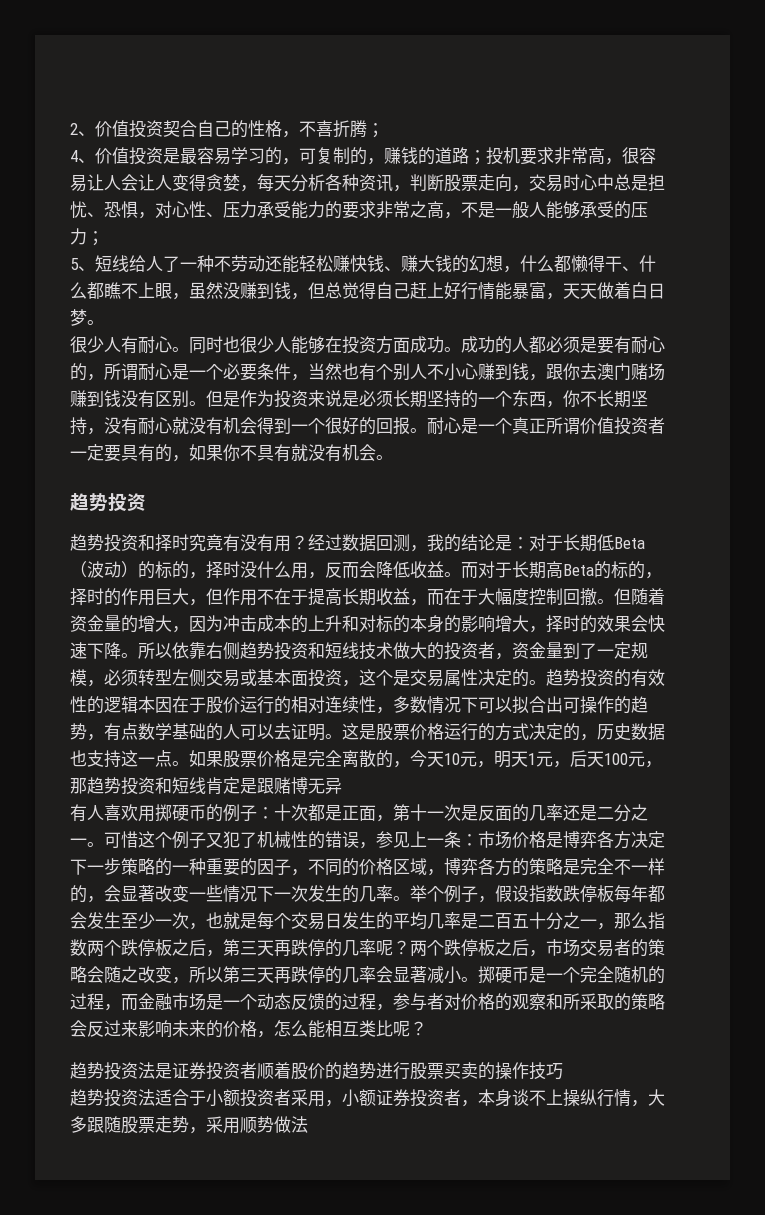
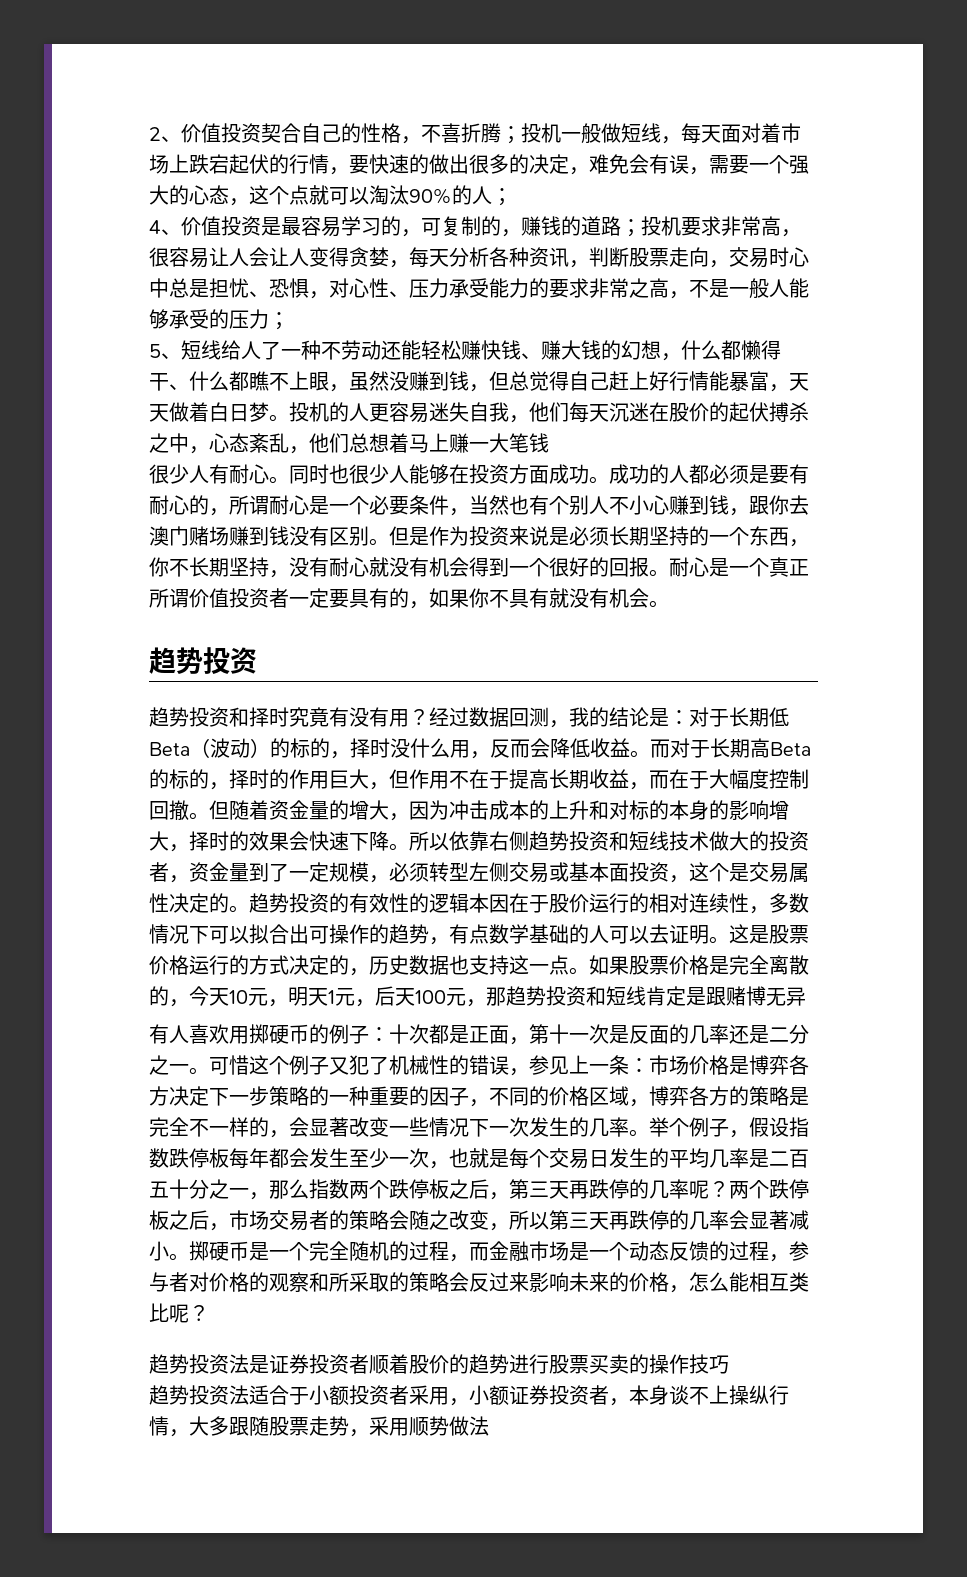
- 2、价值投资契合自己的性格，不喜折腾；
+ 2、价值投资契合自己的性格，不喜折腾；投机一般做短线，每天面对着市场上跌宕起伏的行情，要快速的做出很多的决定，难免会有误，需要一个强大的心态，这个点就可以淘汰90%的人；
+ 投机的人更容易迷失自我，他们每天沉迷在股价的起伏搏杀之中，心态紊乱，他们总想着马上赚一大笔钱

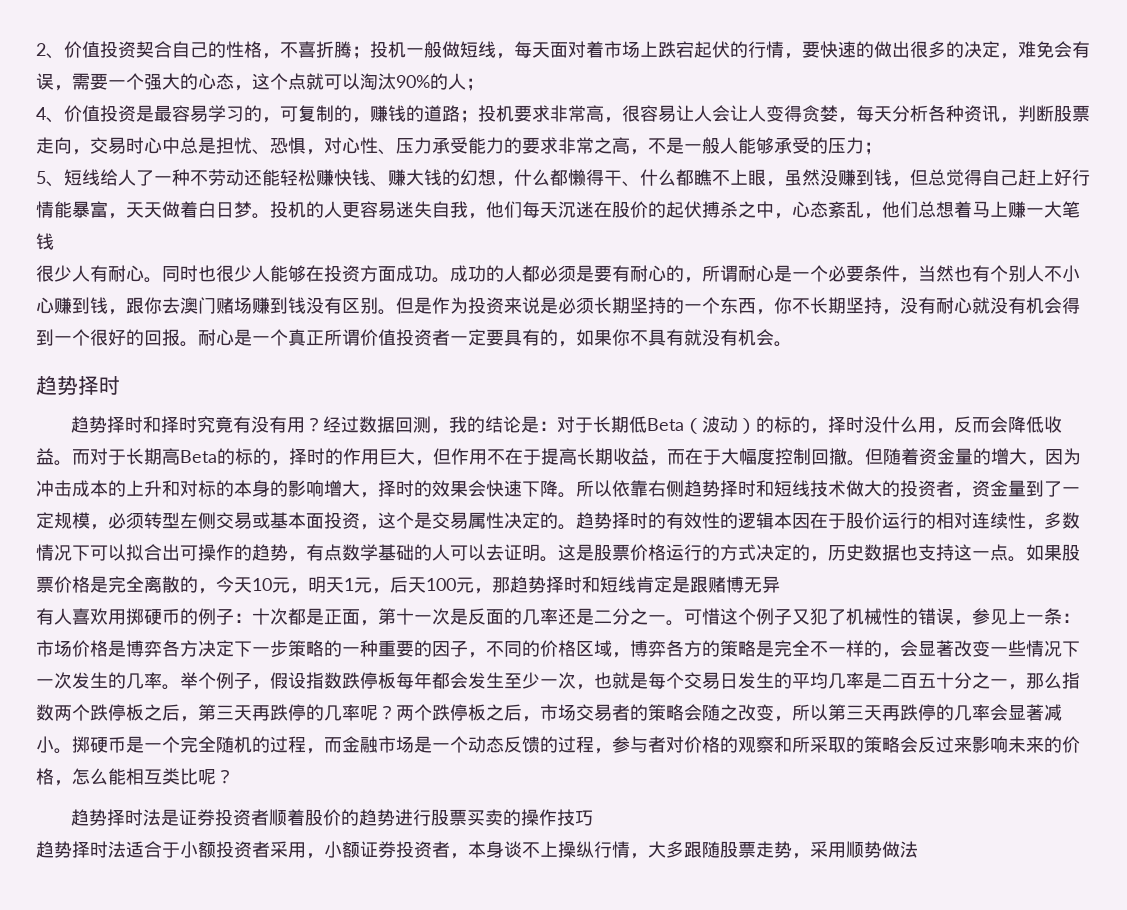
  耐心是一个真正所谓价值投资者一定要具有的，如果你不具有就没有机会。
- 趋势投资
- 趋势投资和择时究竟有没有用？
+ 趋势择时
+ 趋势择时和择时究竟有没有用？
- 所以依靠右侧趋势投资和短线技术做大的投资者，资金量到了一定规模，必须转型左侧交易或基本面投资，这个是交易属性决定的。
+ 所以依靠右侧趋势择时和短线技术做大的投资者，资金量到了一定规模，必须转型左侧交易或基本面投资，这个是交易属性决定的。
- 趋势投资的有效性的逻辑本因在于股价运行的相对连续性，多数情况下可以拟合出可操作的趋势，有点数学基础的人可以去证明。
+ 趋势择时的有效性的逻辑本因在于股价运行的相对连续性，多数情况下可以拟合出可操作的趋势，有点数学基础的人可以去证明。
- 如果股票价格是完全离散的，今天10元，明天1元，后天100元，那趋势投资和短线肯定是跟赌博无异
+ 如果股票价格是完全离散的，今天10元，明天1元，后天100元，那趋势择时和短线肯定是跟赌博无异
- 趋势投资法是证券投资者顺着股价的趋势进行股票买卖的操作技巧
+ 趋势择时法是证券投资者顺着股价的趋势进行股票买卖的操作技巧
- 趋势投资法适合于小额投资者采用，小额证券投资者，本身谈不上操纵行情，大多跟随股票走势，采用顺势做法
+ 趋势择时法适合于小额投资者采用，小额证券投资者，本身谈不上操纵行情，大多跟随股票走势，采用顺势做法

